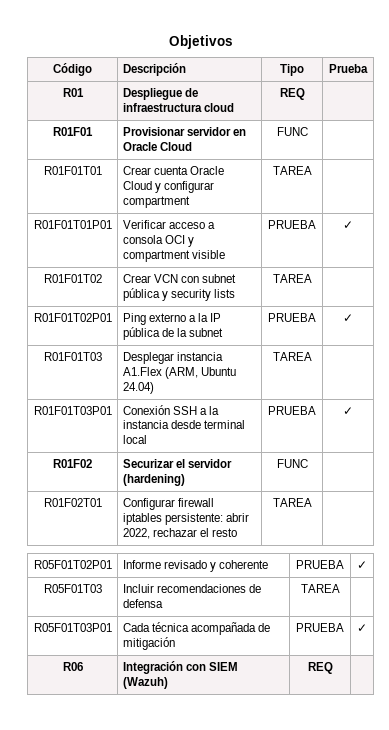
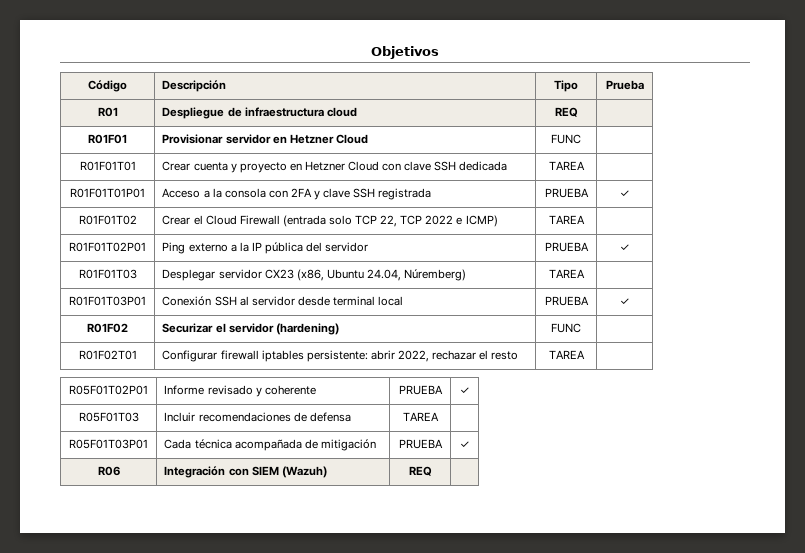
- R01F01 | Provisionar servidor en Oracle Cloud | FUNC |
+ R01F01 | Provisionar servidor en Hetzner Cloud | FUNC |
- R01F01T01 | Crear cuenta Oracle Cloud y configurar compartment | TAREA |
- R01F01T01P01 | Verificar acceso a consola OCI y compartment visible | PRUEBA | ✓
- R01F01T02 | Crear VCN con subnet pública y security lists | TAREA |
+ R01F01T01 | Crear cuenta y proyecto en Hetzner Cloud con clave SSH dedicada | TAREA |
+ R01F01T01P01 | Acceso a la consola con 2FA y clave SSH registrada | PRUEBA | ✓
+ R01F01T02 | Crear el Cloud Firewall (entrada solo TCP 22, TCP 2022 e ICMP) | TAREA |
- R01F01T02P01 | Ping externo a la IP pública de la subnet | PRUEBA | ✓
+ R01F01T02P01 | Ping externo a la IP pública del servidor | PRUEBA | ✓
- R01F01T03 | Desplegar instancia A1.Flex (ARM, Ubuntu 24.04) | TAREA |
+ R01F01T03 | Desplegar servidor CX23 (x86, Ubuntu 24.04, Núremberg) | TAREA |
- R01F01T03P01 | Conexión SSH a la instancia desde terminal local | PRUEBA | ✓
+ R01F01T03P01 | Conexión SSH al servidor desde terminal local | PRUEBA | ✓

